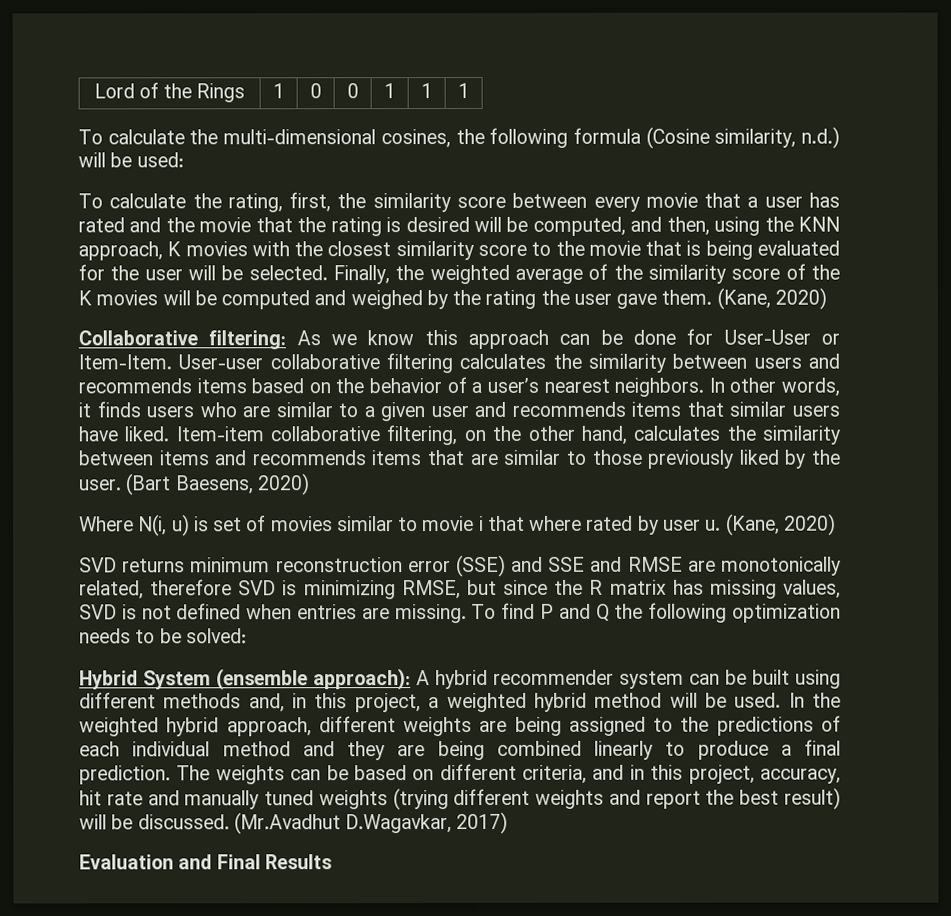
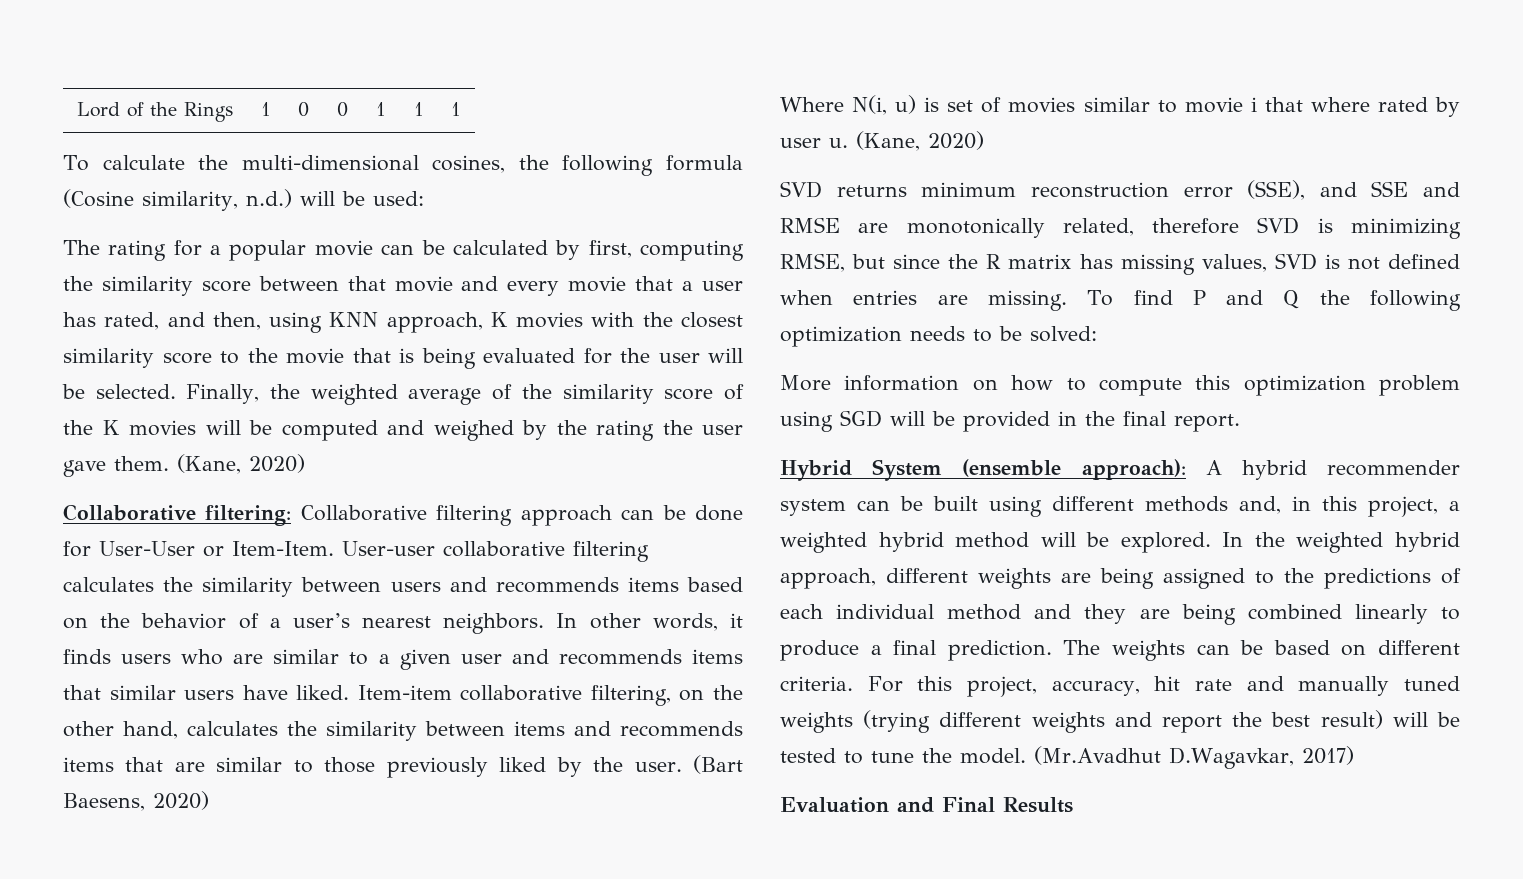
- To calculate the rating, first, the similarity score between every movie that a user has rated and the movie that the rating is desired will be computed, and then, using the KNN approach, K movies with the closest similarity score to the movie that is being evaluated for the user will be selected.
+ The rating for a popular movie can be calculated by first, computing the similarity score between that movie and every movie that a user has rated, and then, using KNN approach, K movies with the closest similarity score to the movie that is being evaluated for the user will be selected.
- Collaborative filtering: As we know this approach can be done for User-User or Item-Item.
+ Collaborative filtering: Collaborative filtering approach can be done for User-User or Item-Item.
- SVD returns minimum reconstruction error (SSE) and SSE and RMSE are monotonically related, therefore SVD is minimizing RMSE, but since the R matrix has missing values, SVD is not defined when entries are missing.
+ SVD returns minimum reconstruction error (SSE), and SSE and RMSE are monotonically related, therefore SVD is minimizing RMSE, but since the R matrix has missing values, SVD is not defined when entries are missing.
+ More information on how to compute this optimization problem using SGD will be provided in the final report.
- Hybrid System (ensemble approach): A hybrid recommender system can be built using different methods and, in this project, a weighted hybrid method will be used.
+ Hybrid System (ensemble approach): A hybrid recommender system can be built using different methods and, in this project, a weighted hybrid method will be explored.
- The weights can be based on different criteria, and in this project, accuracy, hit rate and manually tuned weights (trying different weights and report the best result) will be discussed.
+ The weights can be based on different criteria. For this project, accuracy, hit rate and manually tuned weights (trying different weights and report the best result) will be tested to tune the model.

